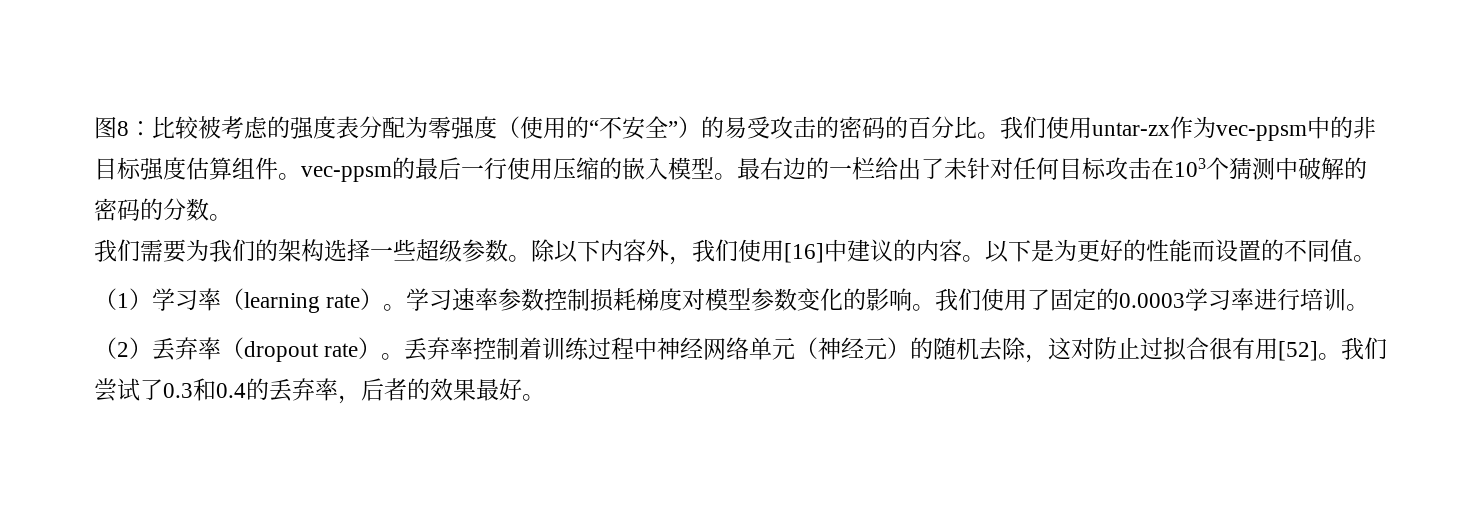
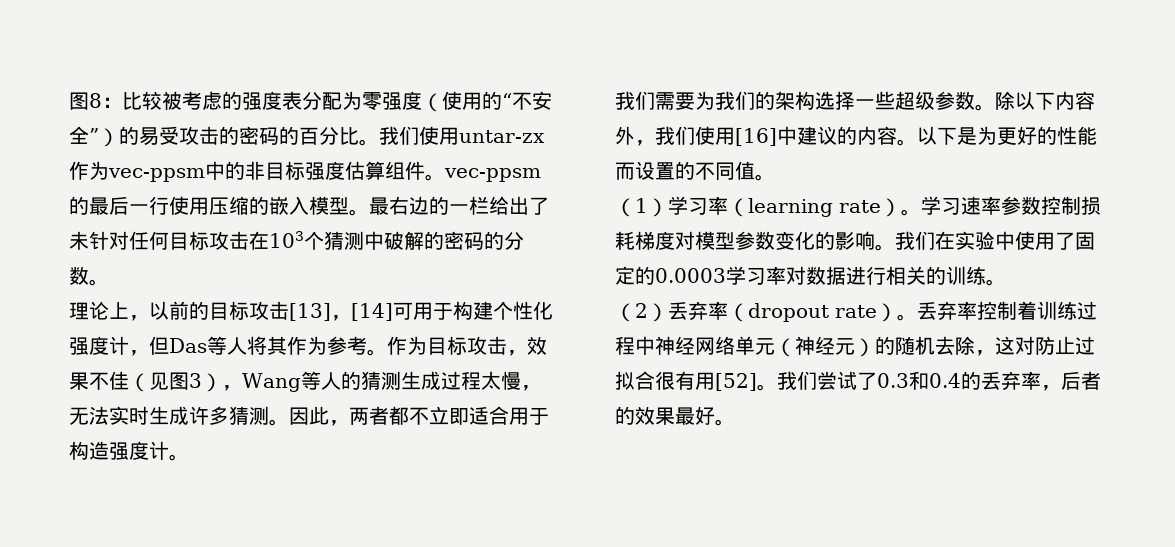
+ 理论上，以前的目标攻击[13]，[14]可用于构建个性化强度计，但Das等人将其作为参考。作为目标攻击，效果不佳（见图3），Wang等人的猜测生成过程太慢，无法实时生成许多猜测。因此，两者都不立即适合用于构造强度计。
- 我们使用了固定的0.0003学习率进行培训。
+ 我们在实验中使用了固定的0.0003学习率对数据进行相关的训练。

